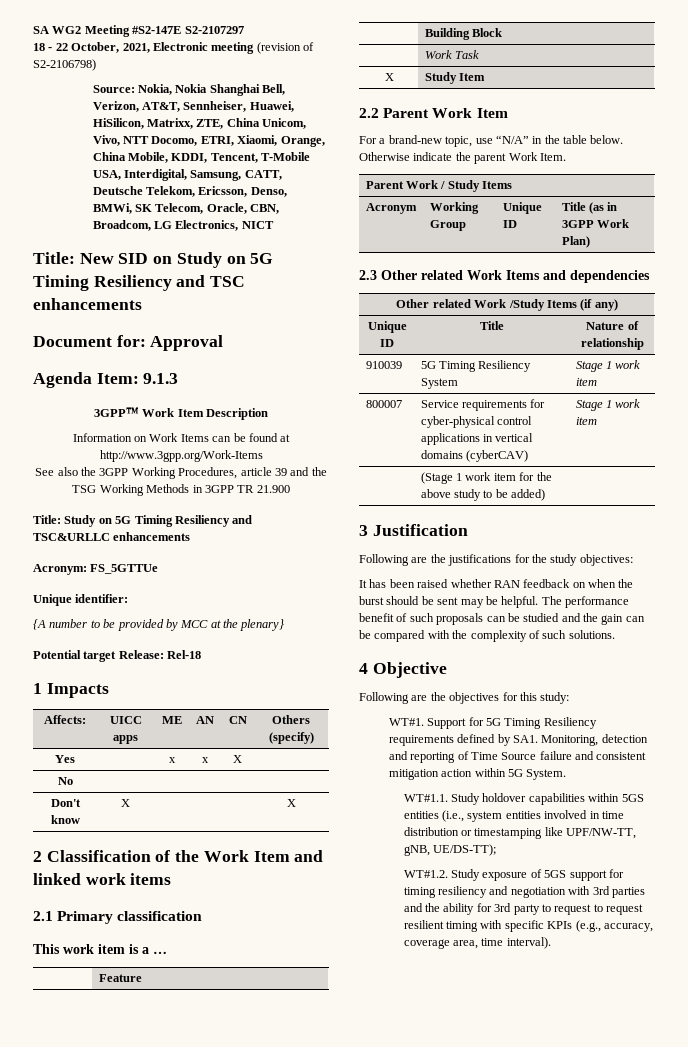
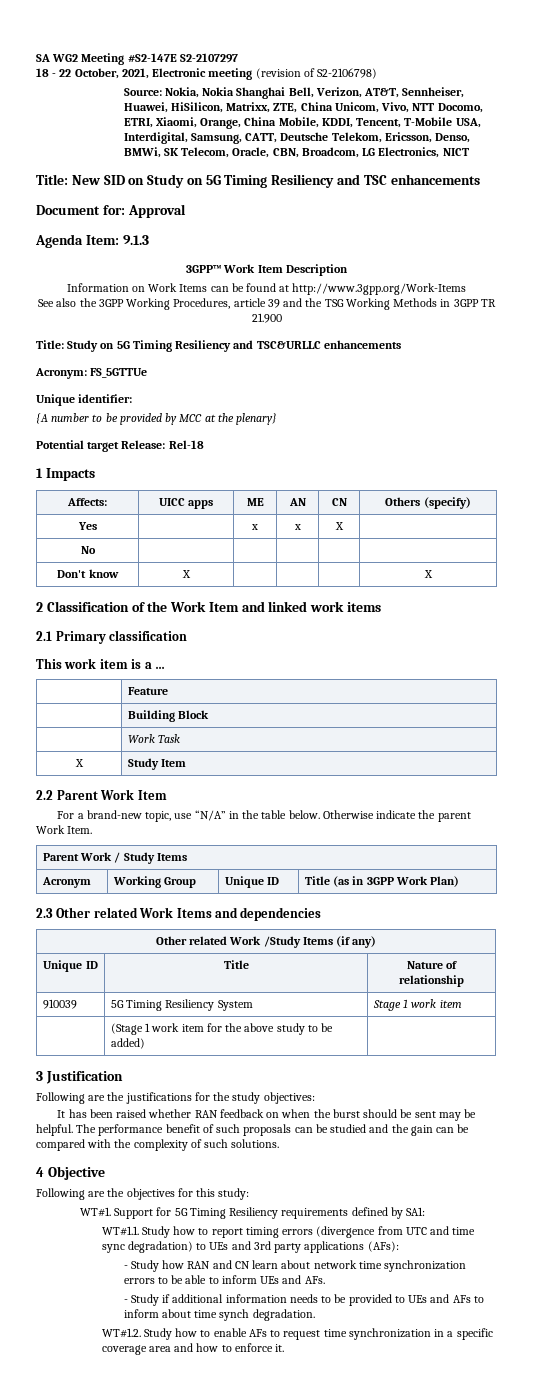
- 800007 | Service requirements for cyber-physical control applications in vertical domains (cyberCAV) | Stage 1 work item
- Support for 5G Timing Resiliency requirements defined by SA1. Monitoring, detection and reporting of Time Source failure and consistent mitigation action within 5G System.
- WT#1.1. Study holdover capabilities within 5GS entities (i.e., system entities involved in time distribution or timestamping like UPF/NW-TT, gNB, UE/DS-TT);
- WT#1.2. Study exposure of 5GS support for timing resiliency and negotiation with 3rd parties and the ability for 3rd party to request to request resilient timing with specific KPIs (e.g., accuracy, coverage area, time interval).
+ Support for 5G Timing Resiliency requirements defined by SA1:
+ WT#1.1. Study how to report timing errors (divergence from UTC and time sync degradation) to UEs and 3rd party applications (AFs):
+ - Study how RAN and CN learn about network time synchronization errors to be able to inform UEs and AFs.
+ - Study if additional information needs to be provided to UEs and AFs to inform about time synch degradation.
+ WT#1.2. Study how to enable AFs to request time synchronization in a specific coverage area and how to enforce it.

